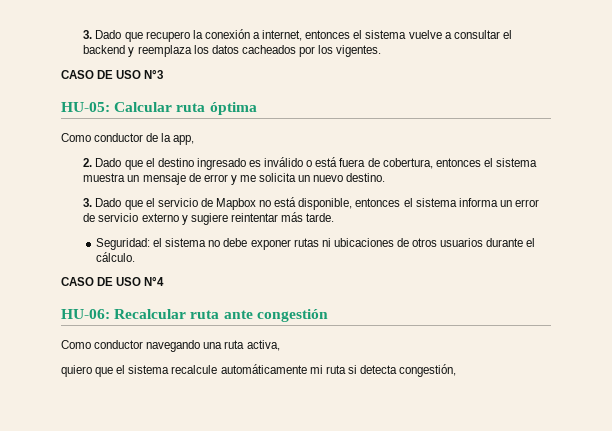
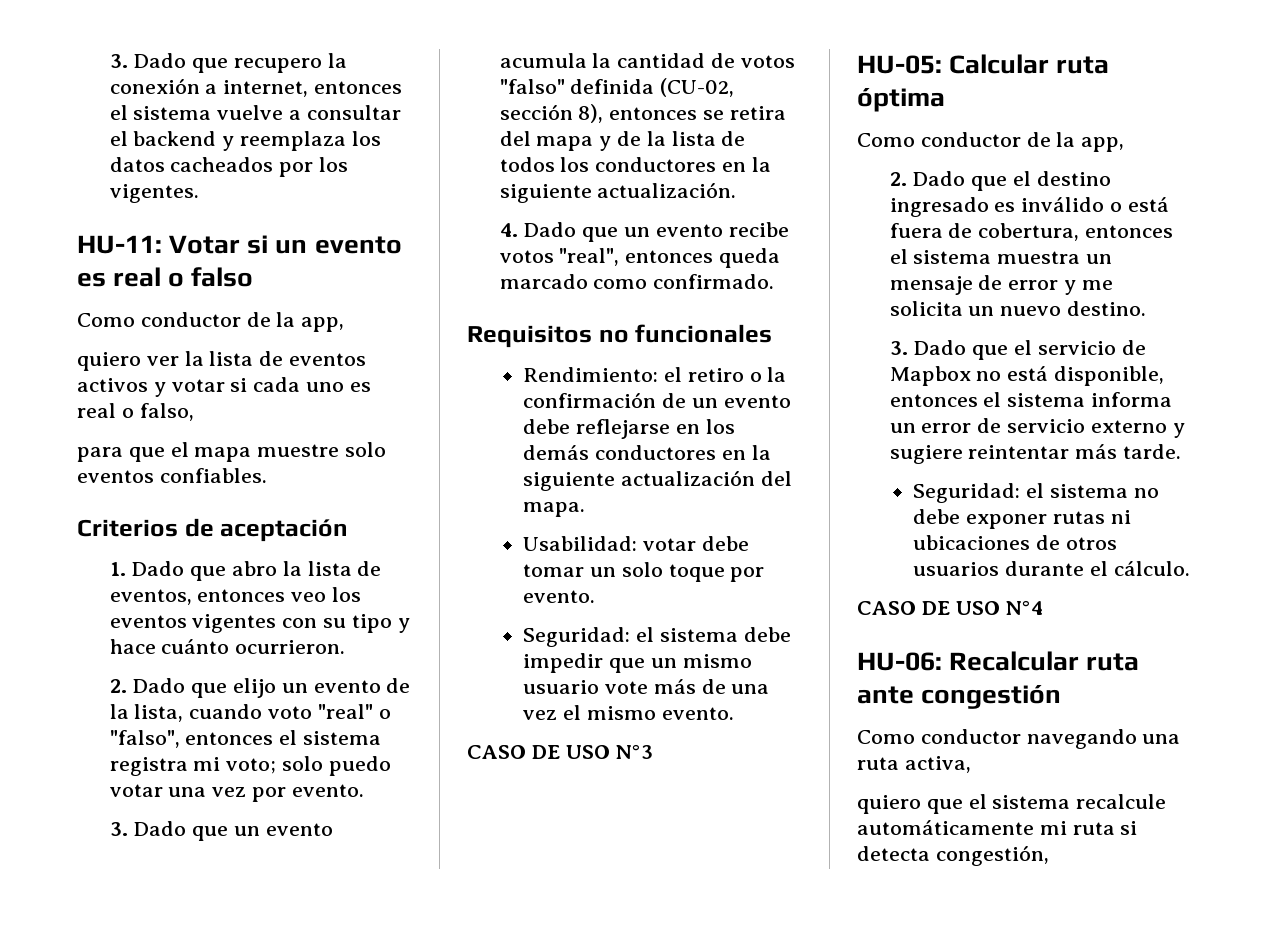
+ HU-11: Votar si un evento es real o falso
+ Como conductor de la app,
+ quiero ver la lista de eventos activos y votar si cada uno es real o falso,
+ para que el mapa muestre solo eventos confiables.
+ Criterios de aceptación
+ 1. Dado que abro la lista de eventos, entonces veo los eventos vigentes con su tipo y hace cuánto ocurrieron.
+ 2. Dado que elijo un evento de la lista, cuando voto "real" o "falso", entonces el sistema registra mi voto; solo puedo votar una vez por evento.
+ 3. Dado que un evento acumula la cantidad de votos "falso" definida (CU-02, sección 8), entonces se retira del mapa y de la lista de todos los conductores en la siguiente actualización.
+ 4. Dado que un evento recibe votos "real", entonces queda marcado como confirmado.
+ Requisitos no funcionales
+ Rendimiento: el retiro o la confirmación de un evento debe reflejarse en los demás conductores en la siguiente actualización del mapa.
+ Usabilidad: votar debe tomar un solo toque por evento.
+ Seguridad: el sistema debe impedir que un mismo usuario vote más de una vez el mismo evento.

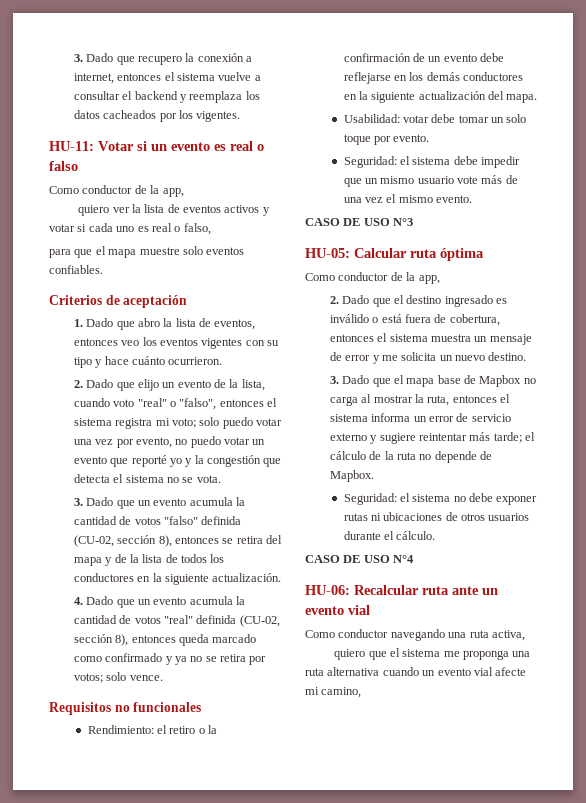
- 2. Dado que elijo un evento de la lista, cuando voto "real" o "falso", entonces el sistema registra mi voto; solo puedo votar una vez por evento.
+ 2. Dado que elijo un evento de la lista, cuando voto "real" o "falso", entonces el sistema registra mi voto; solo puedo votar una vez por evento, no puedo votar un evento que reporté yo y la congestión que detecta el sistema no se vota.
- 4. Dado que un evento recibe votos "real", entonces queda marcado como confirmado.
+ 4. Dado que un evento acumula la cantidad de votos "real" definida (CU-02, sección 8), entonces queda marcado como confirmado y ya no se retira por votos; solo vence.
- 3. Dado que el servicio de Mapbox no está disponible, entonces el sistema informa un error de servicio externo y sugiere reintentar más tarde.
+ 3. Dado que el mapa base de Mapbox no carga al mostrar la ruta, entonces el sistema informa un error de servicio externo y sugiere reintentar más tarde; el cálculo de la ruta no depende de Mapbox.
- HU-06: Recalcular ruta ante congestión
+ HU-06: Recalcular ruta ante un evento vial
- quiero que el sistema recalcule automáticamente mi ruta si detecta congestión,
+ quiero que el sistema me proponga una ruta alternativa cuando un evento vial afecte mi camino,

